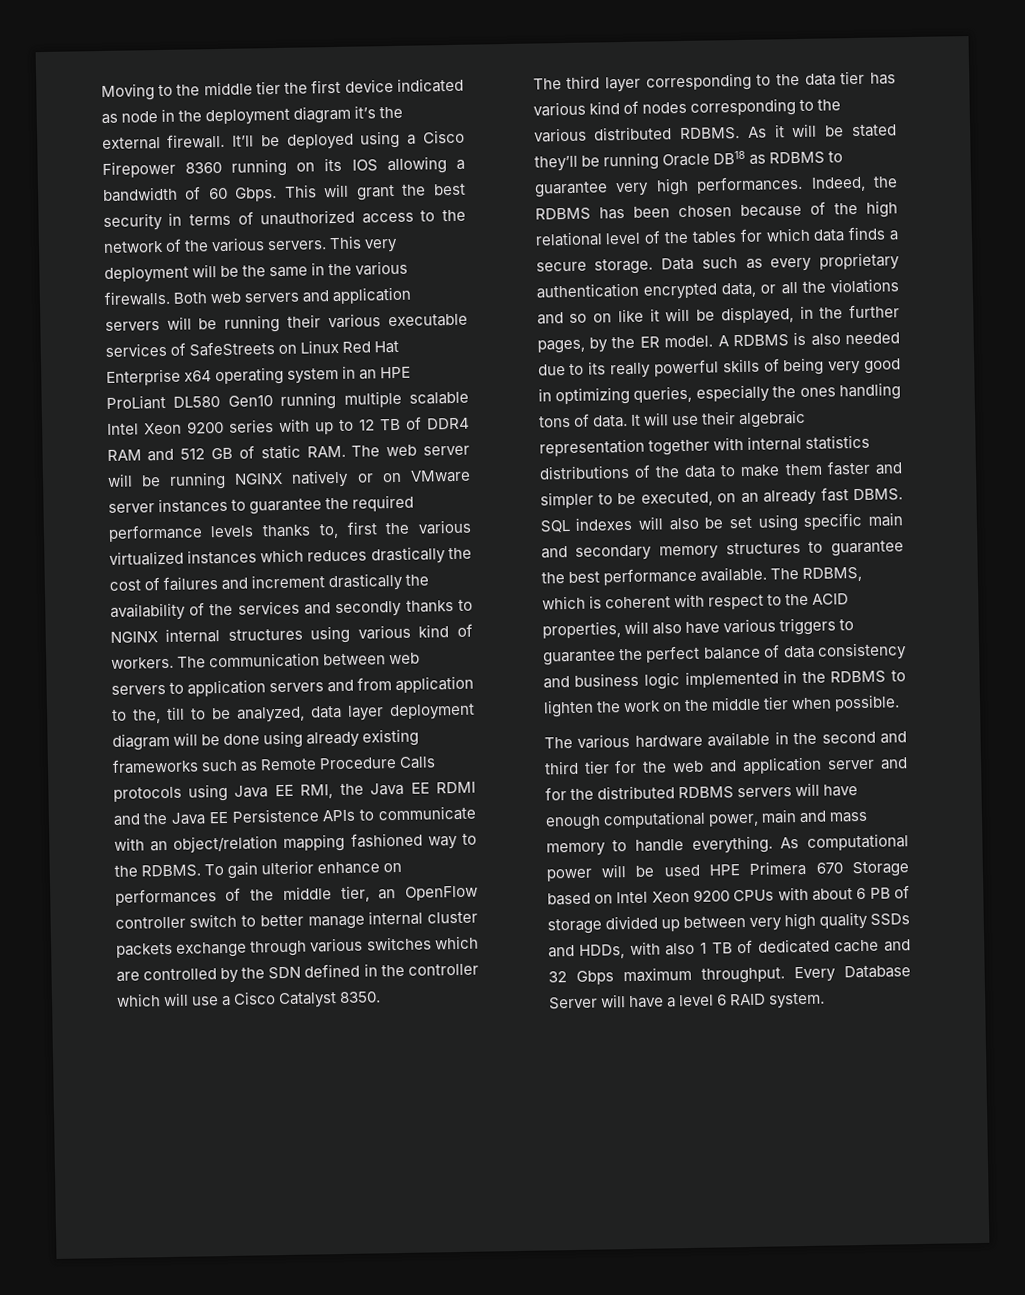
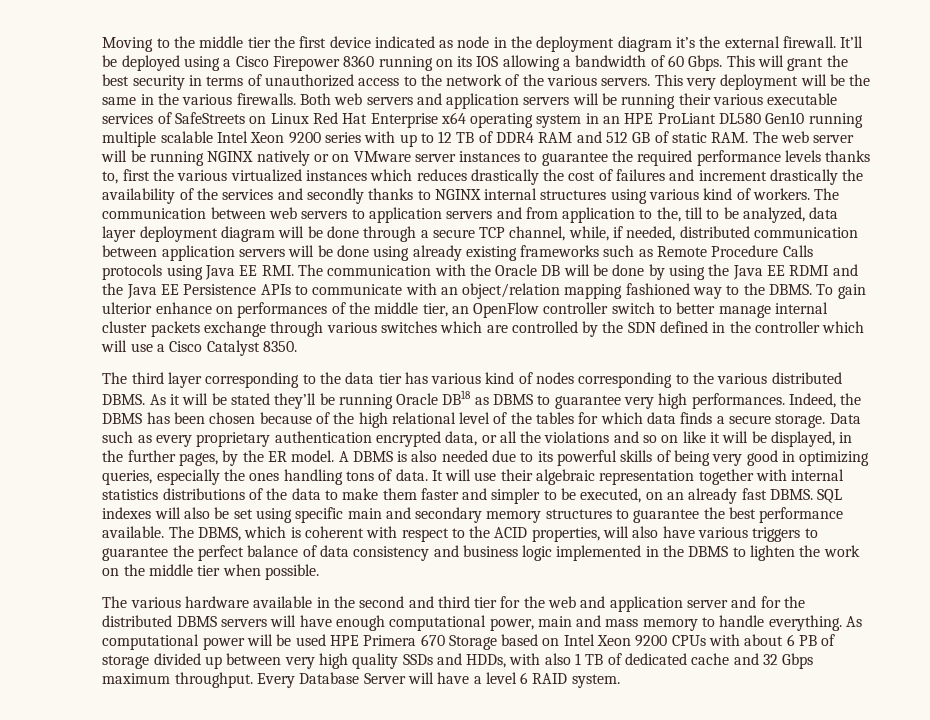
- The communication between web servers to application servers and from application to the, till to be analyzed, data layer deployment diagram will be done using already existing frameworks such as Remote Procedure Calls protocols using Java EE RMI, the Java EE RDMI and the Java EE Persistence APIs to communicate with an object/relation mapping fashioned way to the RDBMS.
+ The communication between web servers to application servers and from application to the, till to be analyzed, data layer deployment diagram will be done through a secure TCP channel, while, if needed, distributed communication between application servers will be done using already existing frameworks such as Remote Procedure Calls protocols using Java EE RMI. The communication with the Oracle DB will be done by using the Java EE RDMI and the Java EE Persistence APIs to communicate with an object/relation mapping fashioned way to the DBMS.
- The third layer corresponding to the data tier has various kind of nodes corresponding to the various distributed RDBMS.
+ The third layer corresponding to the data tier has various kind of nodes corresponding to the various distributed DBMS.
- As it will be stated they’ll be running Oracle DB18 as RDBMS to guarantee very high performances.
+ As it will be stated they’ll be running Oracle DB18 as DBMS to guarantee very high performances.
- Indeed, the RDBMS has been chosen because of the high relational level of the tables for which data finds a secure storage.
+ Indeed, the DBMS has been chosen because of the high relational level of the tables for which data finds a secure storage.
- A RDBMS is also needed due to its really powerful skills of being very good in optimizing queries, especially the ones handling tons of data.
+ A DBMS is also needed due to its powerful skills of being very good in optimizing queries, especially the ones handling tons of data.
- The RDBMS, which is coherent with respect to the ACID properties, will also have various triggers to guarantee the perfect balance of data consistency and business logic implemented in the RDBMS to lighten the work on the middle tier when possible.
+ The DBMS, which is coherent with respect to the ACID properties, will also have various triggers to guarantee the perfect balance of data consistency and business logic implemented in the DBMS to lighten the work on the middle tier when possible.
- The various hardware available in the second and third tier for the web and application server and for the distributed RDBMS servers will have enough computational power, main and mass memory to handle everything.
+ The various hardware available in the second and third tier for the web and application server and for the distributed DBMS servers will have enough computational power, main and mass memory to handle everything.

